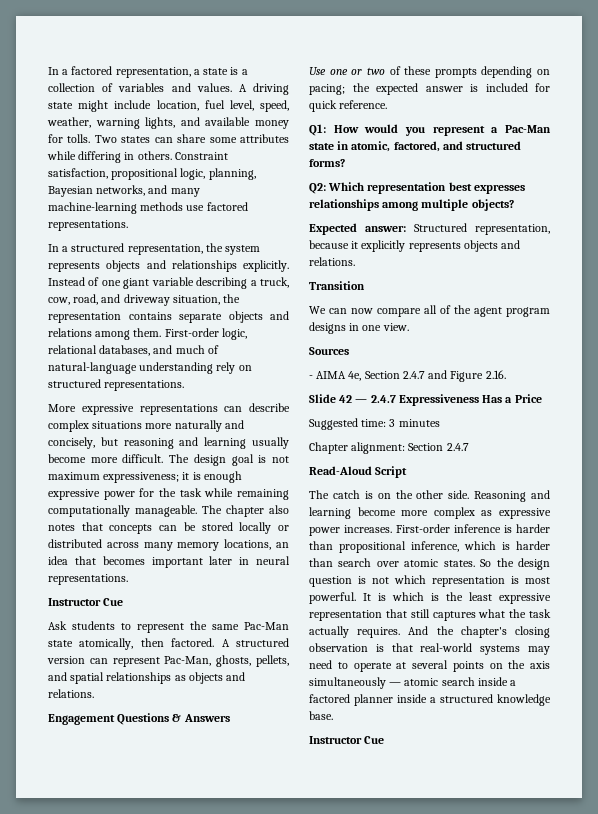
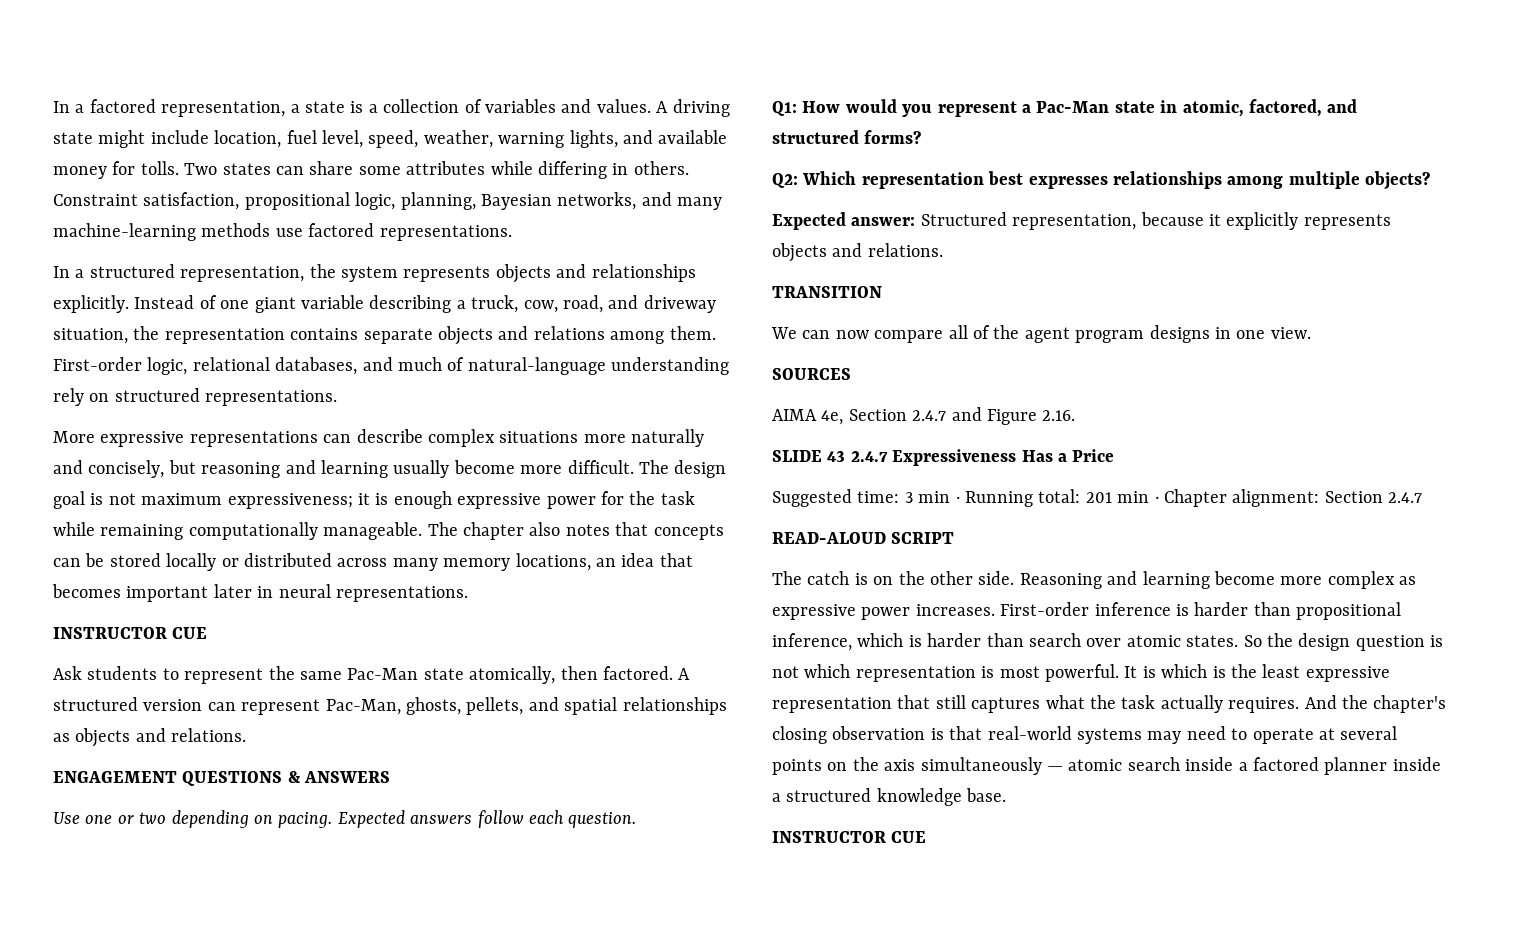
  The chapter also notes that concepts can be stored locally or distributed across many memory locations, an idea that becomes important later in neural representations.
- Instructor Cue
+ INSTRUCTOR CUE
- Engagement Questions & Answers
+ ENGAGEMENT QUESTIONS & ANSWERS
- Use one or two of these prompts depending on pacing; the expected answer is included for quick reference.
+ Use one or two depending on pacing. Expected answers follow each question.
- Transition
+ TRANSITION
- Sources
- - AIMA 4e, Section 2.4.7 and Figure 2.16.
+ SOURCES
+ AIMA 4e, Section 2.4.7 and Figure 2.16.
- Slide 42 — 2.4.7 Expressiveness Has a Price
+ SLIDE 43 2.4.7 Expressiveness Has a Price
- Suggested time: 3 minutes
- Chapter alignment: Section 2.4.7
+ Suggested time: 3 min · Running total: 201 min · Chapter alignment: Section 2.4.7
- Read-Aloud Script
+ READ-ALOUD SCRIPT
  And the chapter's closing observation is that real-world systems may need to operate at several points on the axis simultaneously — atomic search inside a factored planner inside a structured knowledge base.
- Instructor Cue
+ INSTRUCTOR CUE

